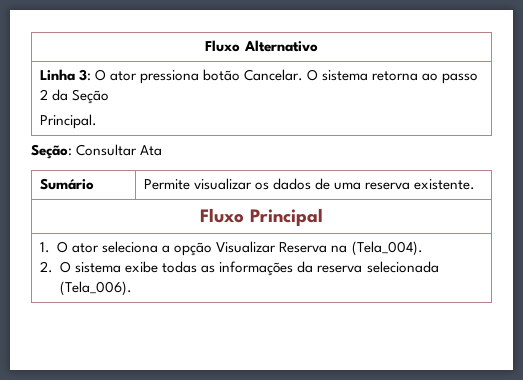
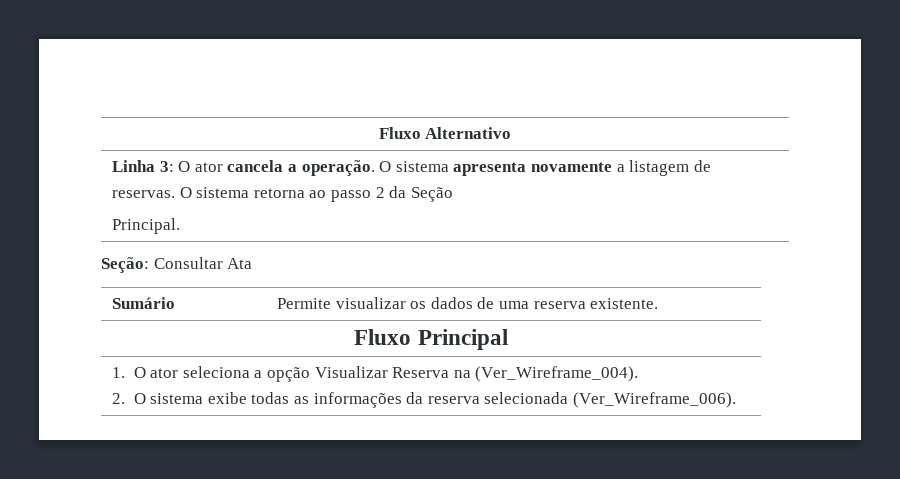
- Linha 3: O ator pressiona botão Cancelar. O sistema retorna ao passo 2 da Seção
+ Linha 3: O ator cancela a operação. O sistema apresenta novamente a listagem de reservas. O sistema retorna ao passo 2 da Seção
- 1. O ator seleciona a opção Visualizar Reserva na (Tela_004).
- 2. O sistema exibe todas as informações da reserva selecionada (Tela_006).
+ 1. O ator seleciona a opção Visualizar Reserva na (Ver_Wireframe_004).
+ 2. O sistema exibe todas as informações da reserva selecionada (Ver_Wireframe_006).

